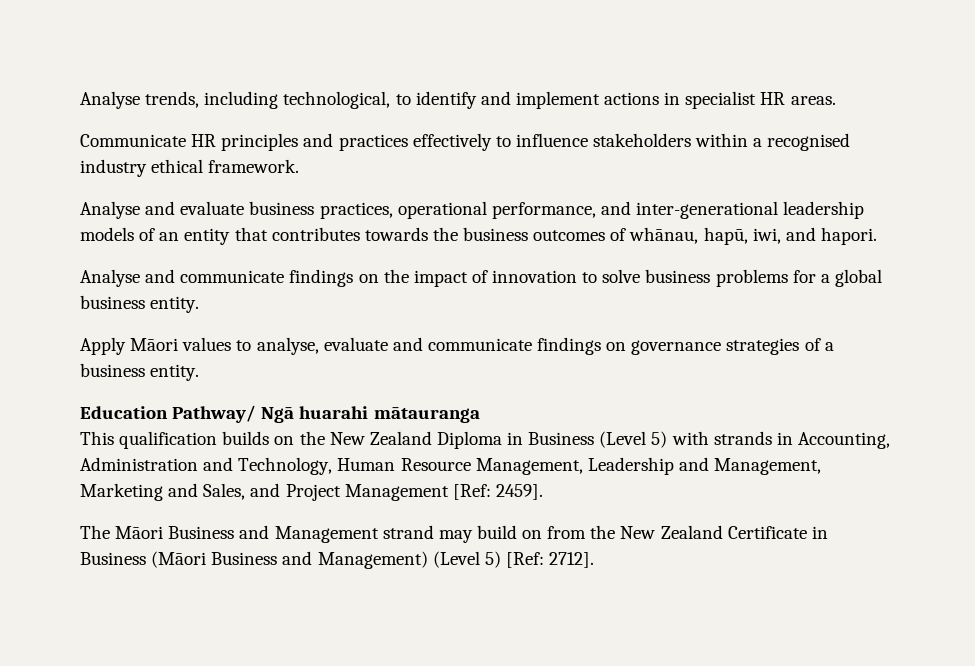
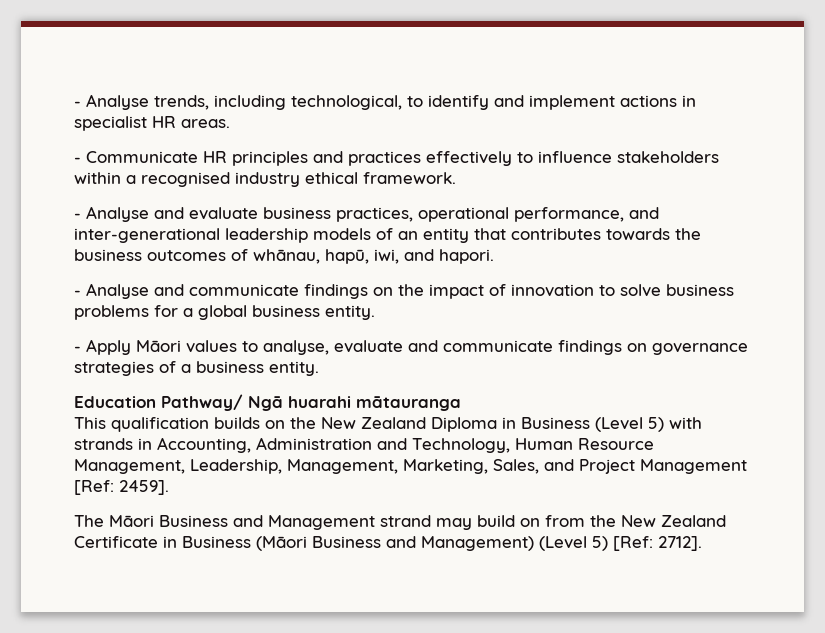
- Analyse trends, including technological, to identify and implement actions in specialist HR areas.
+ - Analyse trends, including technological, to identify and implement actions in specialist HR areas.
- Communicate HR principles and practices effectively to influence stakeholders within a recognised industry ethical framework.
+ - Communicate HR principles and practices effectively to influence stakeholders within a recognised industry ethical framework.
- Analyse and evaluate business practices, operational performance, and inter-generational leadership models of an entity that contributes towards the business outcomes of whānau, hapū, iwi, and hapori.
+ - Analyse and evaluate business practices, operational performance, and inter-generational leadership models of an entity that contributes towards the business outcomes of whānau, hapū, iwi, and hapori.
- Analyse and communicate findings on the impact of innovation to solve business problems for a global business entity.
+ - Analyse and communicate findings on the impact of innovation to solve business problems for a global business entity.
- Apply Māori values to analyse, evaluate and communicate findings on governance strategies of a business entity.
+ - Apply Māori values to analyse, evaluate and communicate findings on governance strategies of a business entity.
- This qualification builds on the New Zealand Diploma in Business (Level 5) with strands in Accounting, Administration and Technology, Human Resource Management, Leadership and Management, Marketing and Sales, and Project Management [Ref: 2459].
+ This qualification builds on the New Zealand Diploma in Business (Level 5) with strands in Accounting, Administration and Technology, Human Resource Management, Leadership, Management, Marketing, Sales, and Project Management [Ref: 2459].

